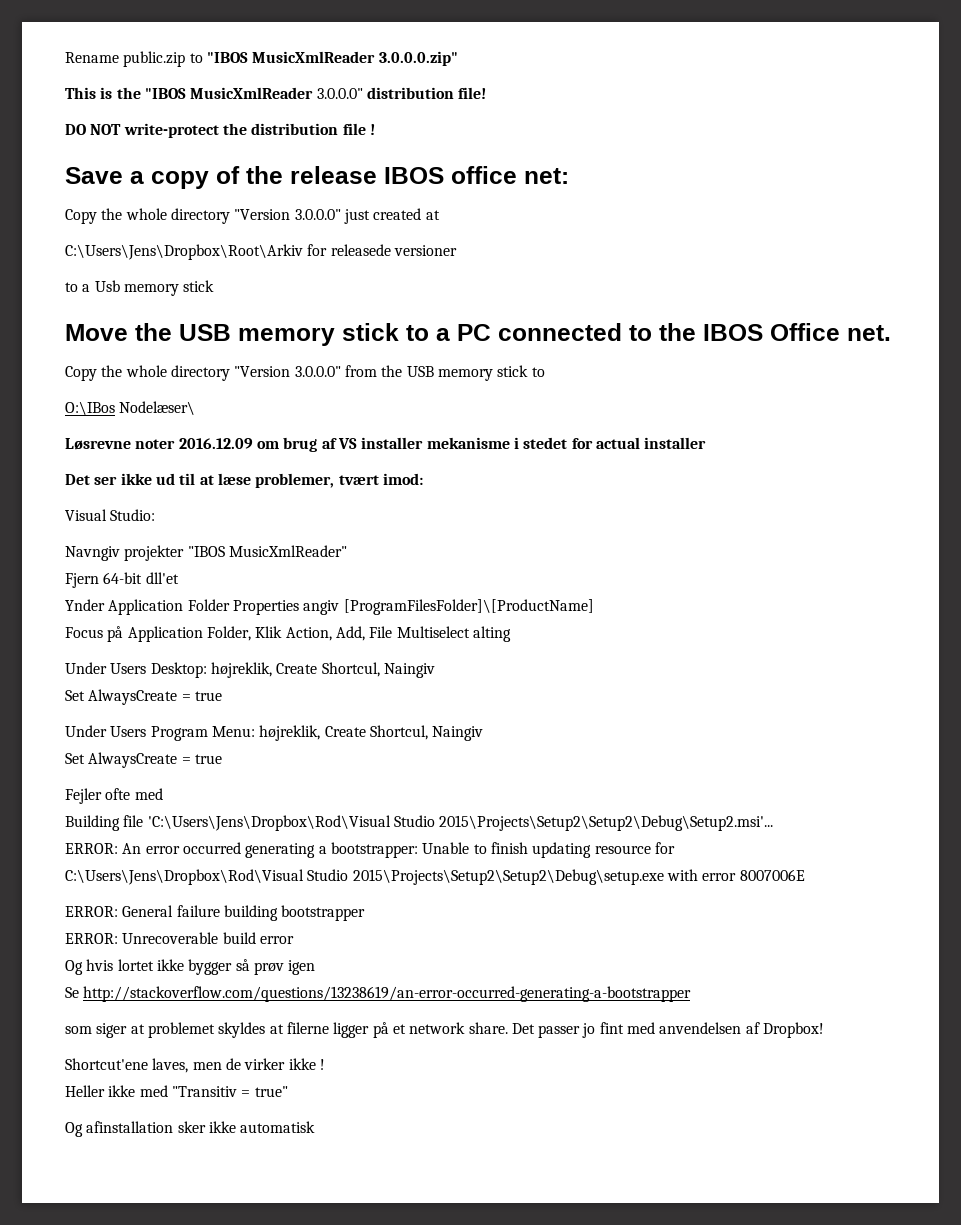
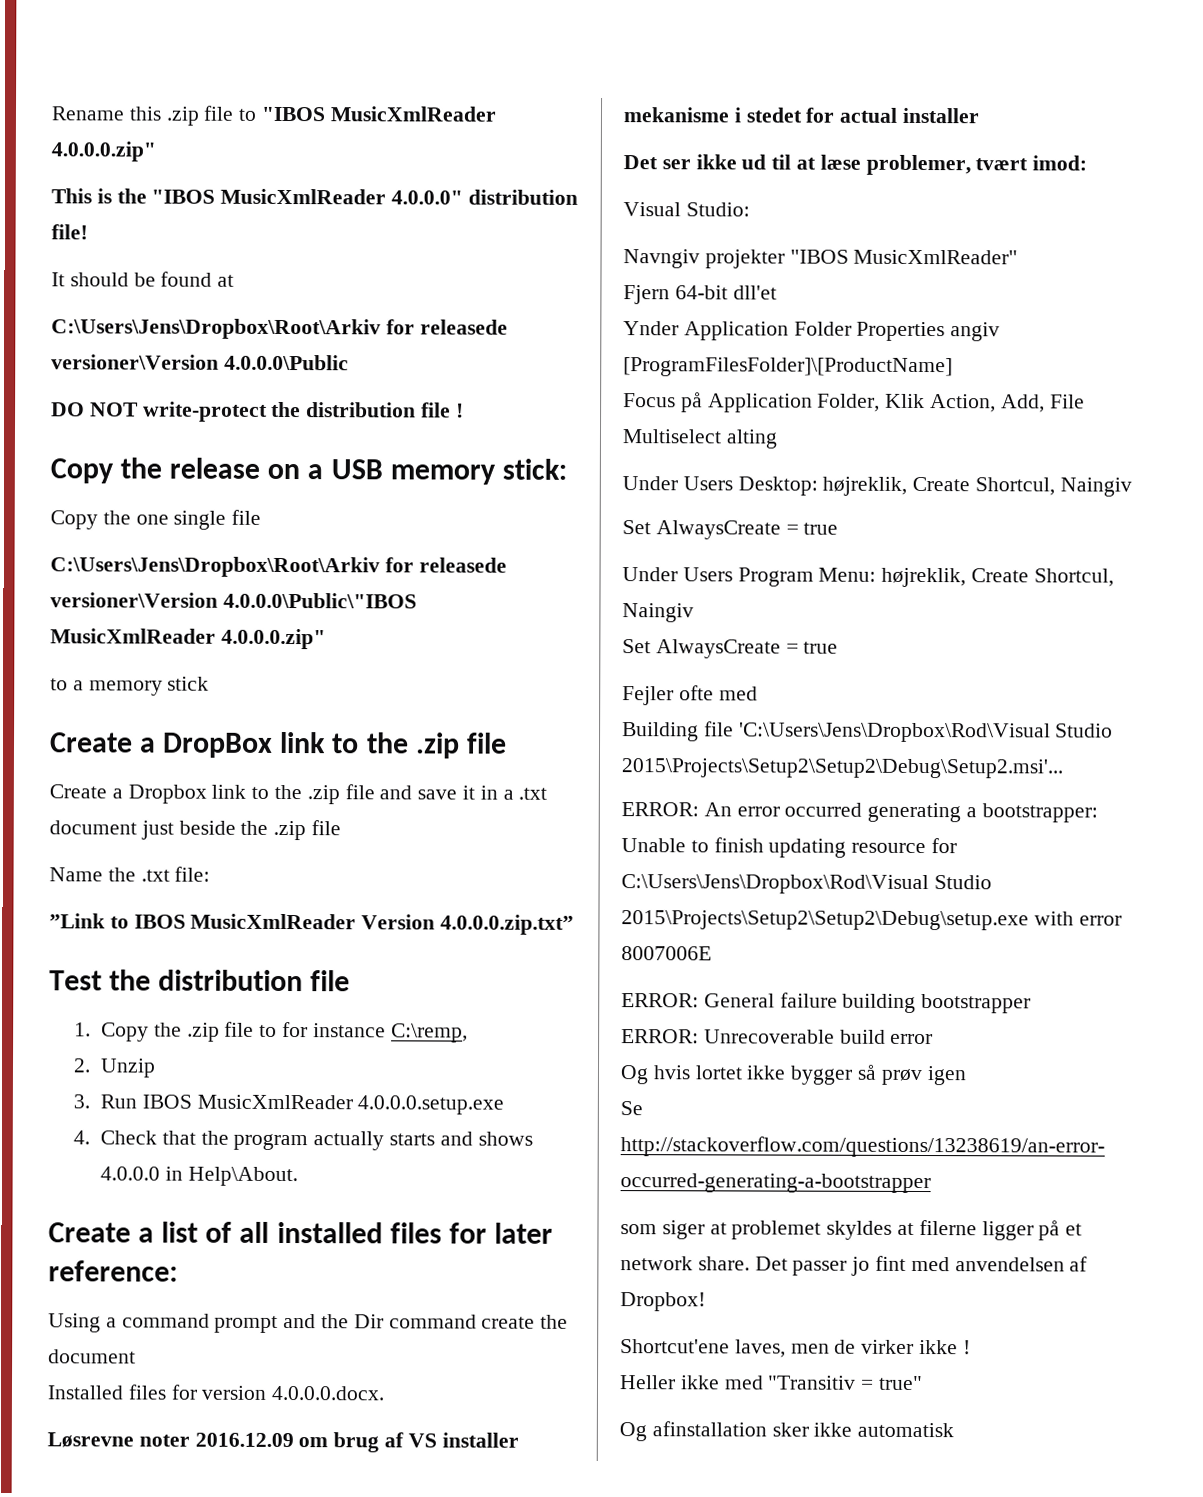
- Rename public.zip to "IBOS MusicXmlReader 3.0.0.0.zip"
+ Rename this .zip file to "IBOS MusicXmlReader 4.0.0.0.zip"
- This is the "IBOS MusicXmlReader 3.0.0.0" distribution file!
+ This is the "IBOS MusicXmlReader 4.0.0.0" distribution file!
+ It should be found at
+ C:\Users\Jens\Dropbox\Root\Arkiv for releasede versioner\Version 4.0.0.0\Public
- Save a copy of the release IBOS office net:
- Copy the whole directory "Version 3.0.0.0" just created at
- C:\Users\Jens\Dropbox\Root\Arkiv for releasede versioner
- to a Usb memory stick
+ Copy the release on a USB memory stick:
+ Copy the one single file
+ C:\Users\Jens\Dropbox\Root\Arkiv for releasede versioner\Version 4.0.0.0\Public\"IBOS MusicXmlReader 4.0.0.0.zip"
+ to a memory stick
- Move the USB memory stick to a PC connected to the IBOS Office net.
- Copy the whole directory "Version 3.0.0.0" from the USB memory stick to
- O:\IBos Nodelæser\
+ Create a DropBox link to the .zip file
+ Create a Dropbox link to the .zip file and save it in a .txt document just beside the .zip file
+ Name the .txt file:
+ ”Link to IBOS MusicXmlReader Version 4.0.0.0.zip.txt”
+ Test the distribution file
+ 1. Copy the .zip file to for instance C:\remp,
+ 2. Unzip
+ 3. Run IBOS MusicXmlReader 4.0.0.0.setup.exe
+ 4. Check that the program actually starts and shows 4.0.0.0 in Help\About.
+ Create a list of all installed files for later reference:
+ Using a command prompt and the Dir command create the document
+ Installed files for version 4.0.0.0.docx.

